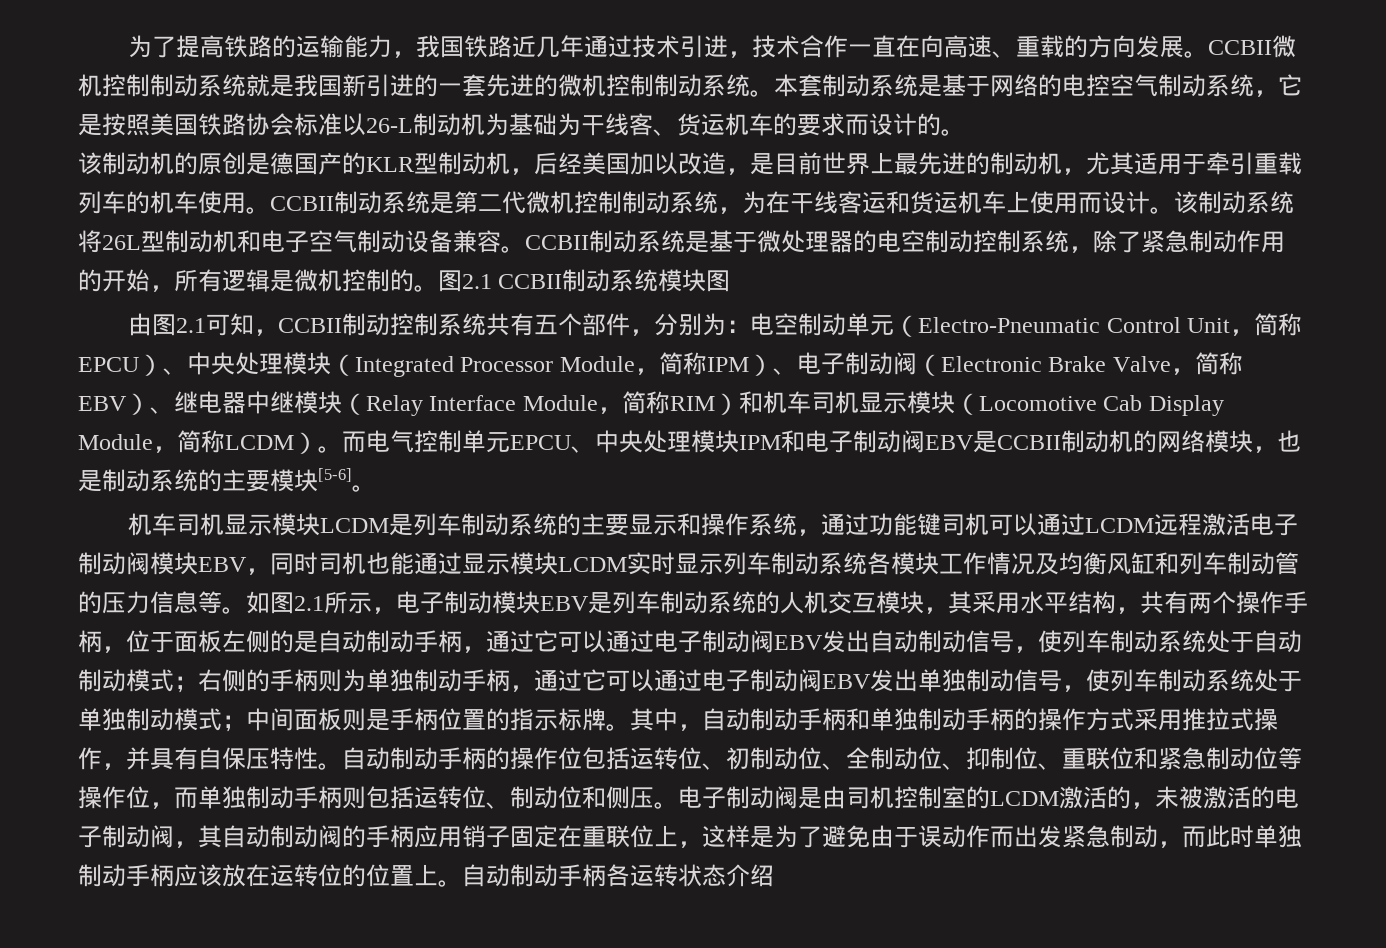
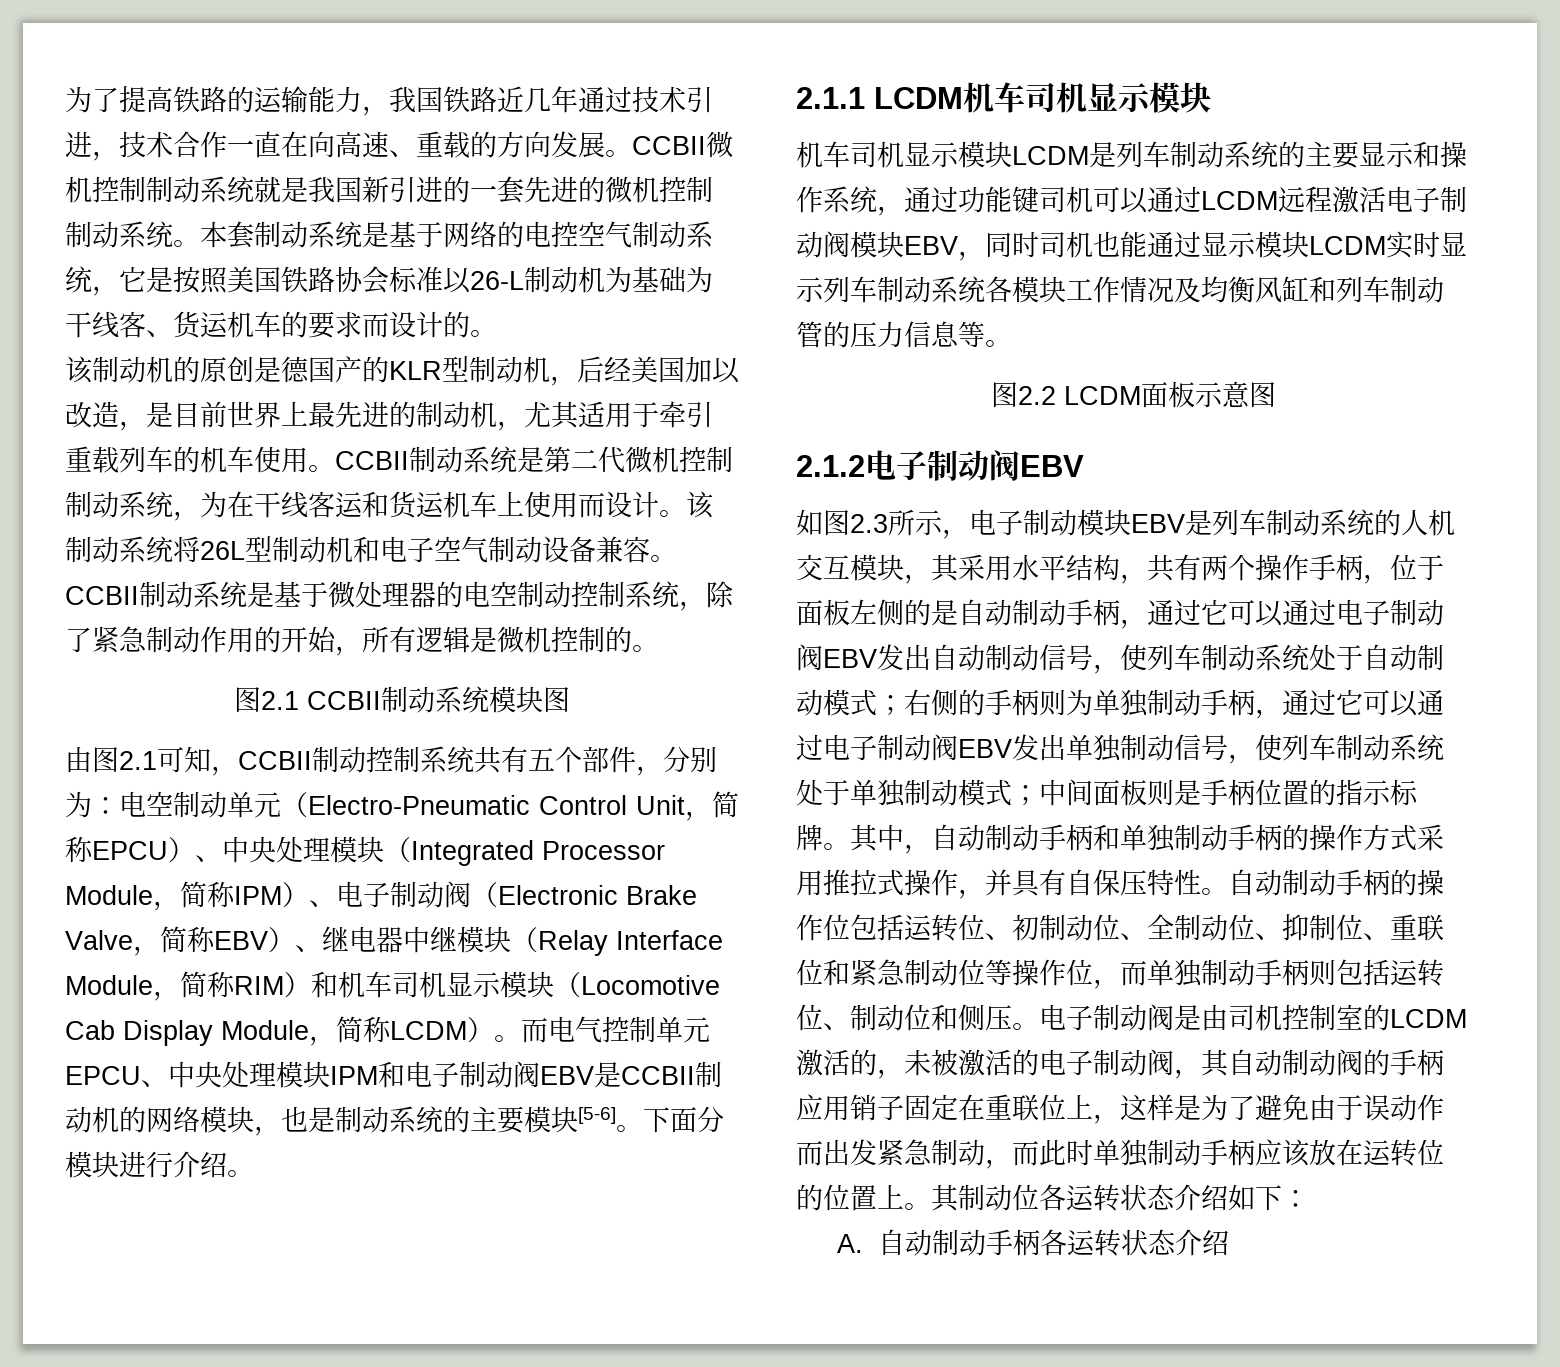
- CCBII制动系统是基于微处理器的电空制动控制系统，除了紧急制动作用的开始，所有逻辑是微机控制的。图2.1 CCBII制动系统模块图
+ CCBII制动系统是基于微处理器的电空制动控制系统，除了紧急制动作用的开始，所有逻辑是微机控制的。
+ 图2.1 CCBII制动系统模块图
+ 下面分模块进行介绍。
+ 2.1.1 LCDM机车司机显示模块
- 机车司机显示模块LCDM是列车制动系统的主要显示和操作系统，通过功能键司机可以通过LCDM远程激活电子制动阀模块EBV，同时司机也能通过显示模块LCDM实时显示列车制动系统各模块工作情况及均衡风缸和列车制动管的压力信息等。如图2.1所示，电子制动模块EBV是列车制动系统的人机交互模块，其采用水平结构，共有两个操作手柄，位于面板左侧的是自动制动手柄，通过它可以通过电子制动阀EBV发出自动制动信号，使列车制动系统处于自动制动模式；
+ 机车司机显示模块LCDM是列车制动系统的主要显示和操作系统，通过功能键司机可以通过LCDM远程激活电子制动阀模块EBV，同时司机也能通过显示模块LCDM实时显示列车制动系统各模块工作情况及均衡风缸和列车制动管的压力信息等。
+ 图2.2 LCDM面板示意图
+ 2.1.2电子制动阀EBV
+ 如图2.3所示，电子制动模块EBV是列车制动系统的人机交互模块，其采用水平结构，共有两个操作手柄，位于面板左侧的是自动制动手柄，通过它可以通过电子制动阀EBV发出自动制动信号，使列车制动系统处于自动制动模式；
- 自动制动手柄各运转状态介绍
+ 其制动位各运转状态介绍如下：
+ A.自动制动手柄各运转状态介绍

